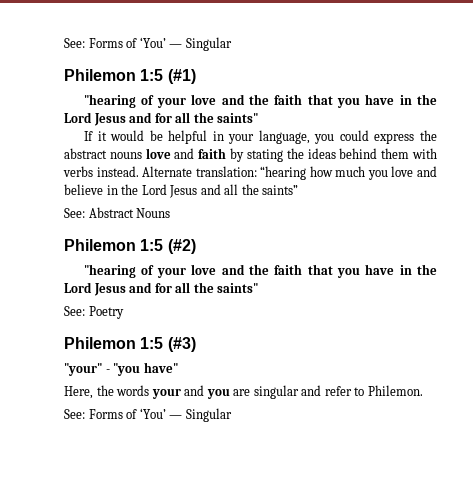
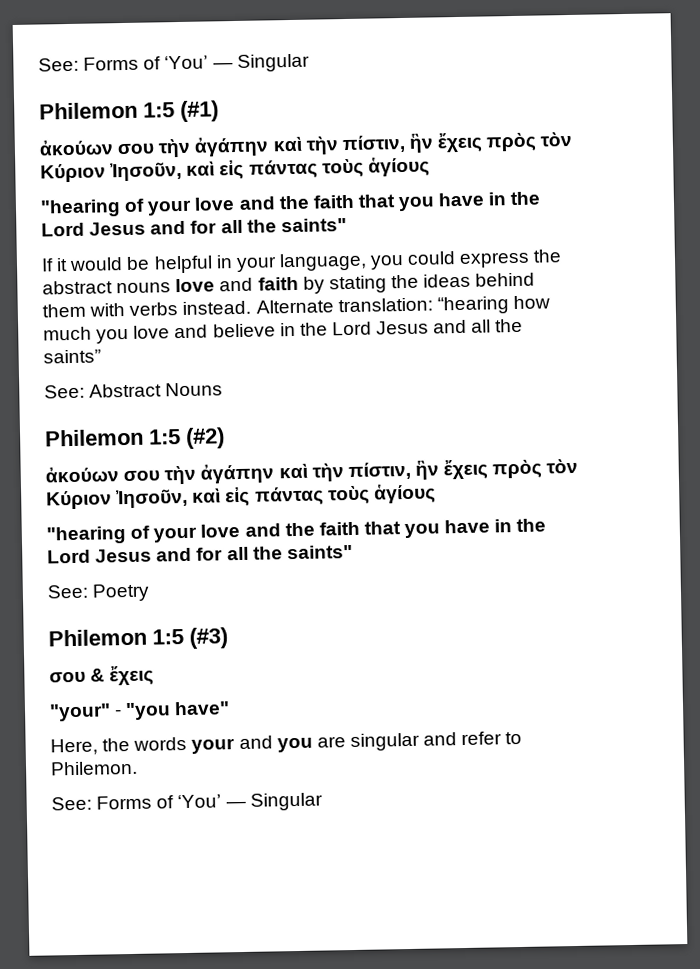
  Philemon 1:5 (#1)
+ ἀκούων σου τὴν ἀγάπην καὶ τὴν πίστιν, ἣν ἔχεις πρὸς τὸν Κύριον Ἰησοῦν, καὶ εἰς πάντας τοὺς ἁγίους
  Philemon 1:5 (#2)
+ ἀκούων σου τὴν ἀγάπην καὶ τὴν πίστιν, ἣν ἔχεις πρὸς τὸν Κύριον Ἰησοῦν, καὶ εἰς πάντας τοὺς ἁγίους
+ σου & ἔχεις

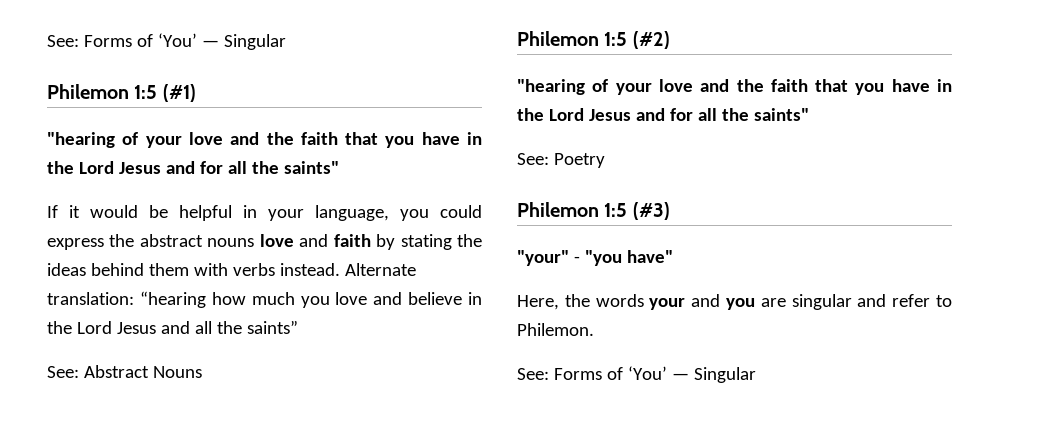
  Philemon 1:5 (#1)
- ἀκούων σου τὴν ἀγάπην καὶ τὴν πίστιν, ἣν ἔχεις πρὸς τὸν Κύριον Ἰησοῦν, καὶ εἰς πάντας τοὺς ἁγίους
  Philemon 1:5 (#2)
- ἀκούων σου τὴν ἀγάπην καὶ τὴν πίστιν, ἣν ἔχεις πρὸς τὸν Κύριον Ἰησοῦν, καὶ εἰς πάντας τοὺς ἁγίους
- σου & ἔχεις

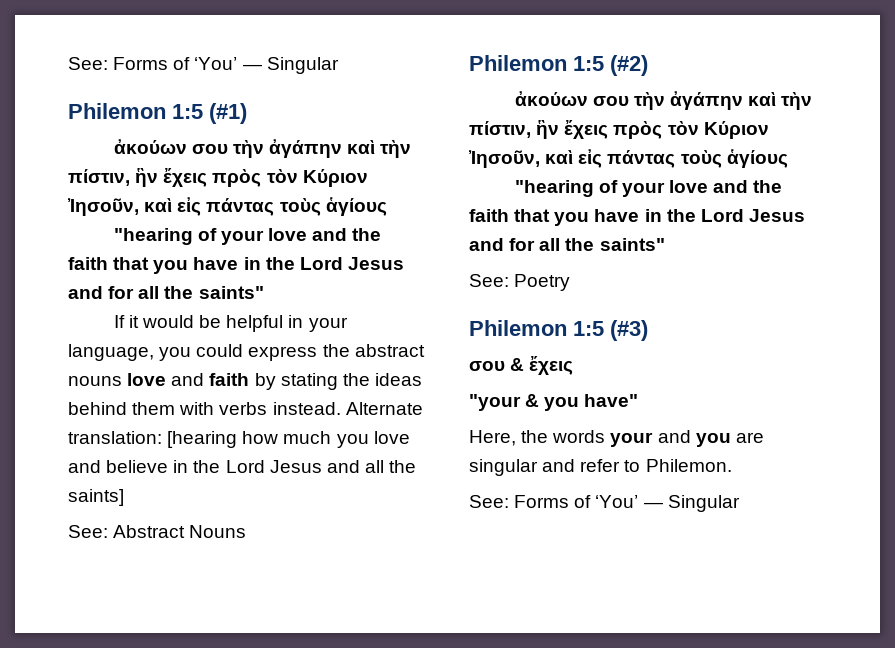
  Philemon 1:5 (#1)
+ ἀκούων σου τὴν ἀγάπην καὶ τὴν πίστιν, ἣν ἔχεις πρὸς τὸν Κύριον Ἰησοῦν, καὶ εἰς πάντας τοὺς ἁγίους
- Alternate translation: “hearing how much you love and believe in the Lord Jesus and all the saints”
+ Alternate translation: [hearing how much you love and believe in the Lord Jesus and all the saints]
  Philemon 1:5 (#2)
+ ἀκούων σου τὴν ἀγάπην καὶ τὴν πίστιν, ἣν ἔχεις πρὸς τὸν Κύριον Ἰησοῦν, καὶ εἰς πάντας τοὺς ἁγίους
- "your" - "you have"
+ σου & ἔχεις
+ "your & you have"

